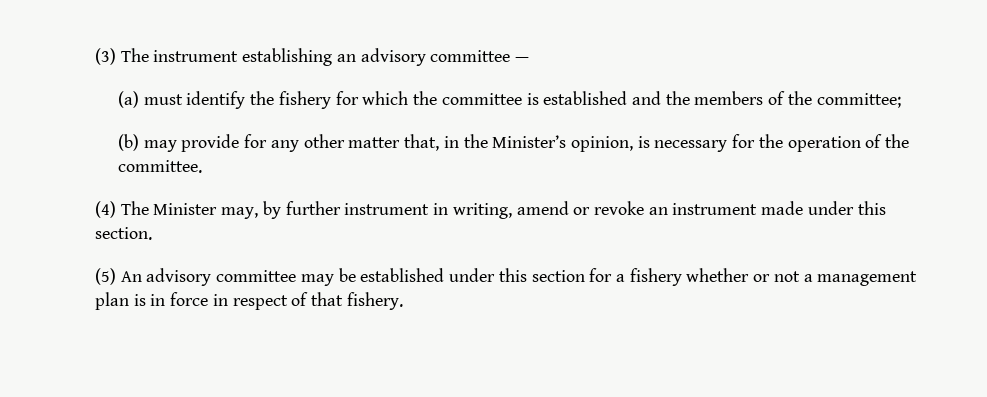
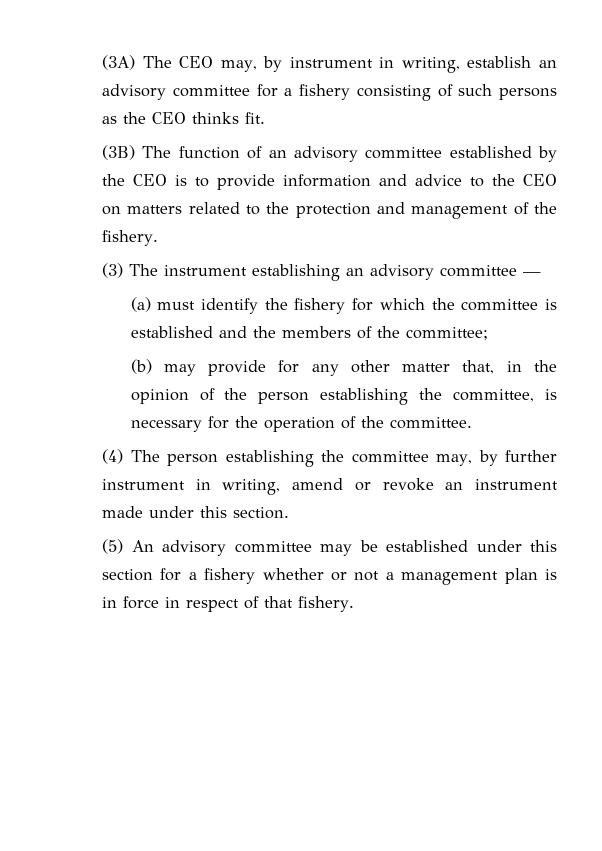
+ (3A) The CEO may, by instrument in writing, establish an advisory committee for a fishery consisting of such persons as the CEO thinks fit.
+ (3B) The function of an advisory committee established by the CEO is to provide information and advice to the CEO on matters related to the protection and management of the fishery.
- (b) may provide for any other matter that, in the Minister’s opinion, is necessary for the operation of the committee.
+ (b) may provide for any other matter that, in the opinion of the person establishing the committee, is necessary for the operation of the committee.
- (4) The Minister may, by further instrument in writing, amend or revoke an instrument made under this section.
+ (4) The person establishing the committee may, by further instrument in writing, amend or revoke an instrument made under this section.

